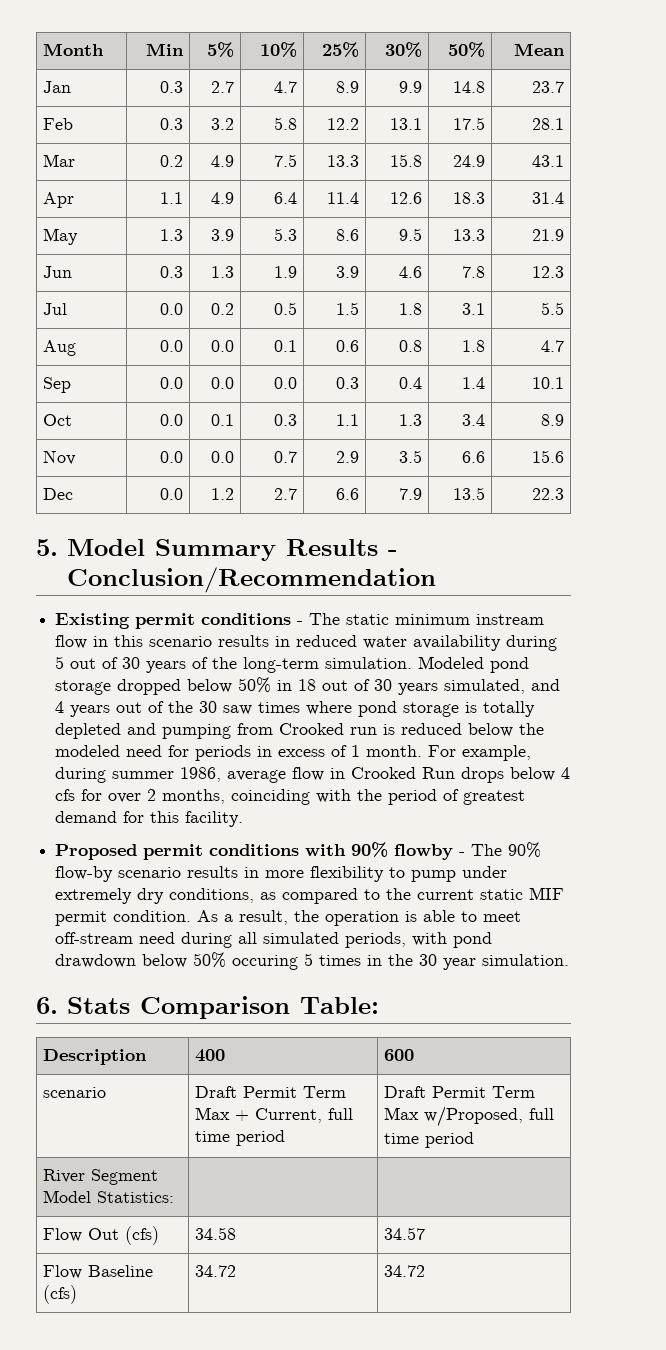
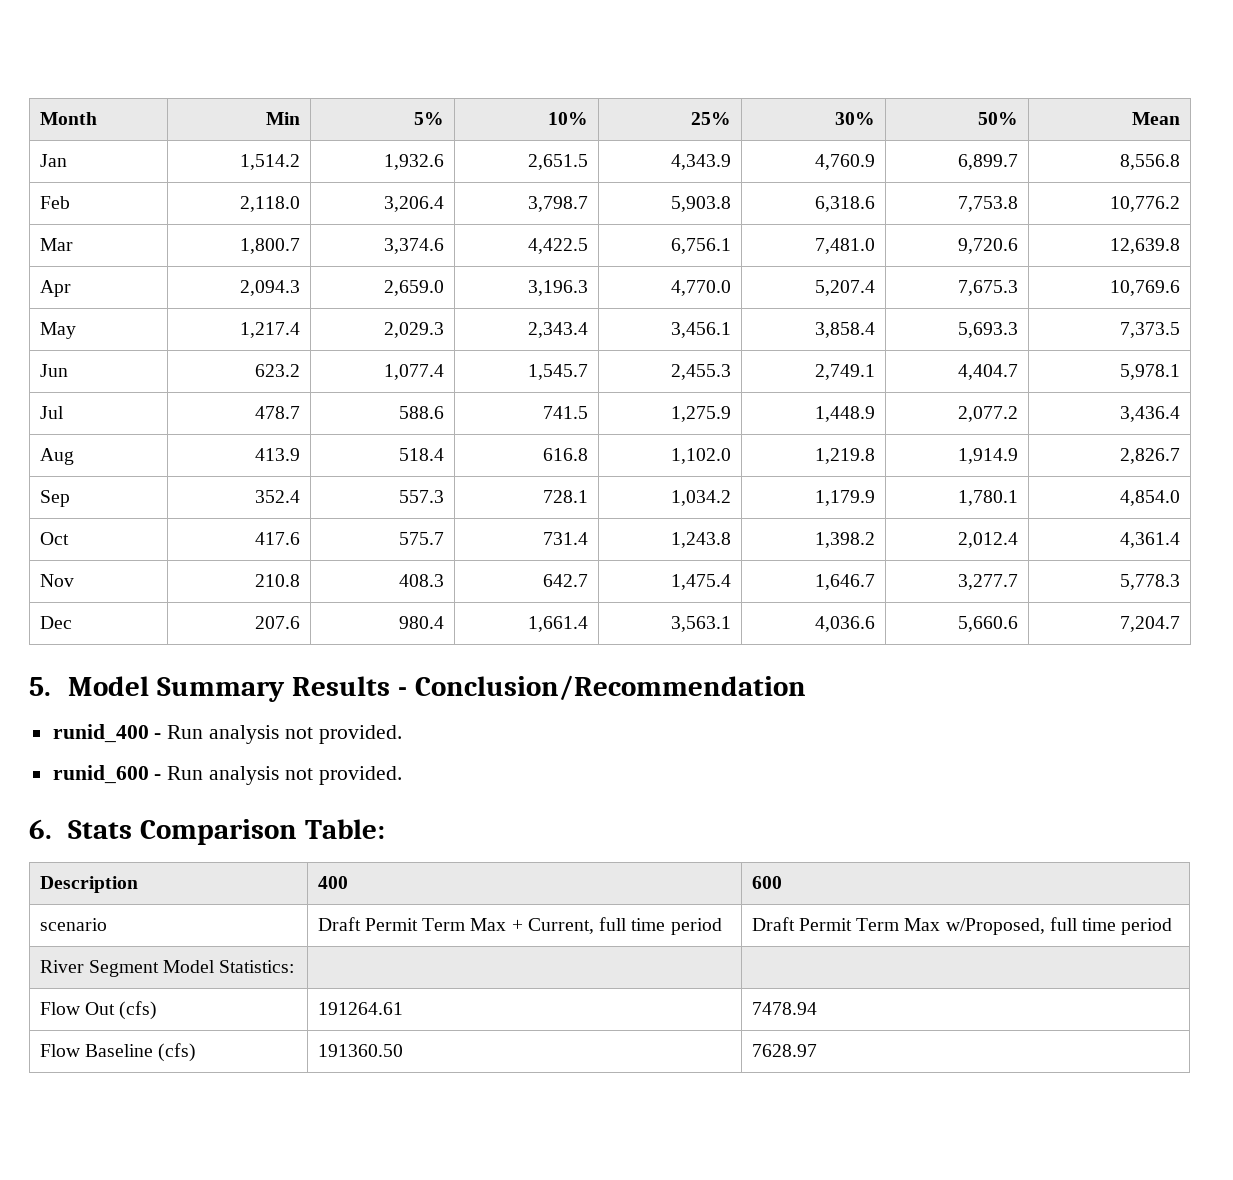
- Jan | 0.3 | 2.7 | 4.7 | 8.9 | 9.9 | 14.8 | 23.7
- Feb | 0.3 | 3.2 | 5.8 | 12.2 | 13.1 | 17.5 | 28.1
- Mar | 0.2 | 4.9 | 7.5 | 13.3 | 15.8 | 24.9 | 43.1
- Apr | 1.1 | 4.9 | 6.4 | 11.4 | 12.6 | 18.3 | 31.4
- May | 1.3 | 3.9 | 5.3 | 8.6 | 9.5 | 13.3 | 21.9
- Jun | 0.3 | 1.3 | 1.9 | 3.9 | 4.6 | 7.8 | 12.3
- Jul | 0.0 | 0.2 | 0.5 | 1.5 | 1.8 | 3.1 | 5.5
- Aug | 0.0 | 0.0 | 0.1 | 0.6 | 0.8 | 1.8 | 4.7
- Sep | 0.0 | 0.0 | 0.0 | 0.3 | 0.4 | 1.4 | 10.1
- Oct | 0.0 | 0.1 | 0.3 | 1.1 | 1.3 | 3.4 | 8.9
- Nov | 0.0 | 0.0 | 0.7 | 2.9 | 3.5 | 6.6 | 15.6
- Dec | 0.0 | 1.2 | 2.7 | 6.6 | 7.9 | 13.5 | 22.3
+ Jan | 1,514.2 | 1,932.6 | 2,651.5 | 4,343.9 | 4,760.9 | 6,899.7 | 8,556.8
+ Feb | 2,118.0 | 3,206.4 | 3,798.7 | 5,903.8 | 6,318.6 | 7,753.8 | 10,776.2
+ Mar | 1,800.7 | 3,374.6 | 4,422.5 | 6,756.1 | 7,481.0 | 9,720.6 | 12,639.8
+ Apr | 2,094.3 | 2,659.0 | 3,196.3 | 4,770.0 | 5,207.4 | 7,675.3 | 10,769.6
+ May | 1,217.4 | 2,029.3 | 2,343.4 | 3,456.1 | 3,858.4 | 5,693.3 | 7,373.5
+ Jun | 623.2 | 1,077.4 | 1,545.7 | 2,455.3 | 2,749.1 | 4,404.7 | 5,978.1
+ Jul | 478.7 | 588.6 | 741.5 | 1,275.9 | 1,448.9 | 2,077.2 | 3,436.4
+ Aug | 413.9 | 518.4 | 616.8 | 1,102.0 | 1,219.8 | 1,914.9 | 2,826.7
+ Sep | 352.4 | 557.3 | 728.1 | 1,034.2 | 1,179.9 | 1,780.1 | 4,854.0
+ Oct | 417.6 | 575.7 | 731.4 | 1,243.8 | 1,398.2 | 2,012.4 | 4,361.4
+ Nov | 210.8 | 408.3 | 642.7 | 1,475.4 | 1,646.7 | 3,277.7 | 5,778.3
+ Dec | 207.6 | 980.4 | 1,661.4 | 3,563.1 | 4,036.6 | 5,660.6 | 7,204.7
- Existing permit conditions - The static minimum instream flow in this scenario results in reduced water availability during 5 out of 30 years of the long-term simulation. Modeled pond storage dropped below 50% in 18 out of 30 years simulated, and 4 years out of the 30 saw times where pond storage is totally depleted and pumping from Crooked run is reduced below the modeled need for periods in excess of 1 month. For example, during summer 1986, average flow in Crooked Run drops below 4 cfs for over 2 months, coinciding with the period of greatest demand for this facility.
- Proposed permit conditions with 90% flowby - The 90% flow-by scenario results in more flexibility to pump under extremely dry conditions, as compared to the current static MIF permit condition. As a result, the operation is able to meet off-stream need during all simulated periods, with pond drawdown below 50% occuring 5 times in the 30 year simulation.
+ runid_400 - Run analysis not provided.
+ runid_600 - Run analysis not provided.
- Flow Out (cfs) | 34.58 | 34.57
+ Flow Out (cfs) | 191264.61 | 7478.94
- Flow Baseline (cfs) | 34.72 | 34.72
+ Flow Baseline (cfs) | 191360.50 | 7628.97

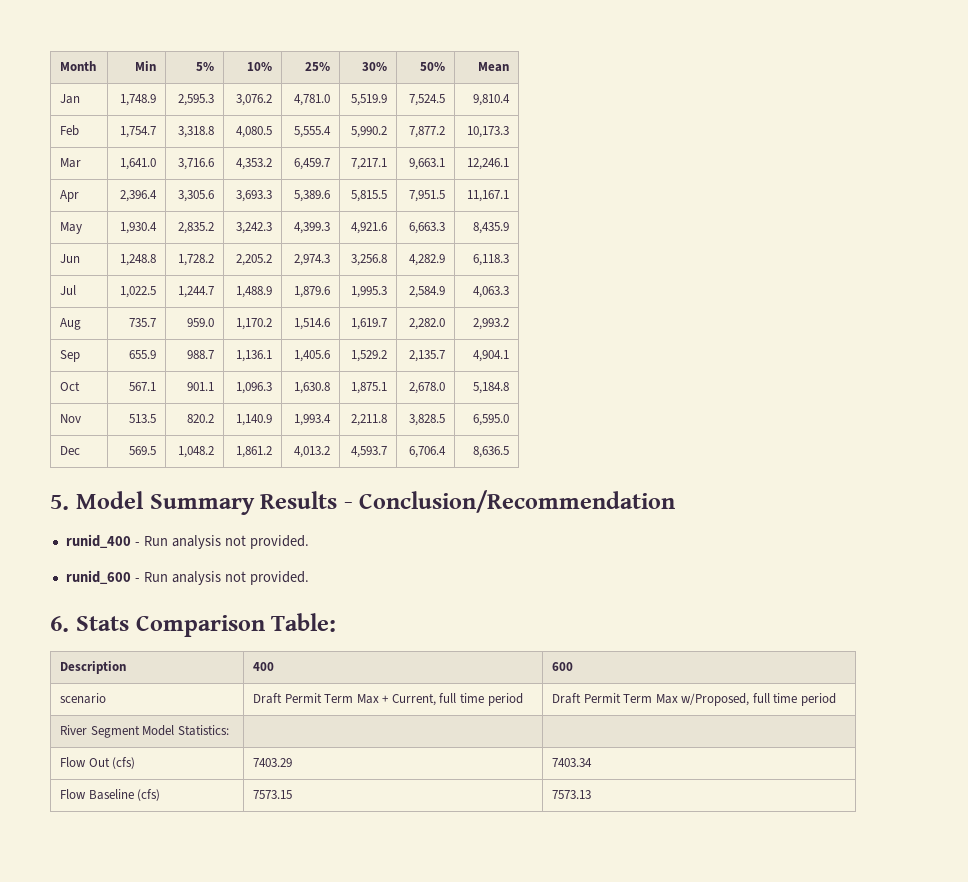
- Jan | 1,514.2 | 1,932.6 | 2,651.5 | 4,343.9 | 4,760.9 | 6,899.7 | 8,556.8
- Feb | 2,118.0 | 3,206.4 | 3,798.7 | 5,903.8 | 6,318.6 | 7,753.8 | 10,776.2
- Mar | 1,800.7 | 3,374.6 | 4,422.5 | 6,756.1 | 7,481.0 | 9,720.6 | 12,639.8
- Apr | 2,094.3 | 2,659.0 | 3,196.3 | 4,770.0 | 5,207.4 | 7,675.3 | 10,769.6
- May | 1,217.4 | 2,029.3 | 2,343.4 | 3,456.1 | 3,858.4 | 5,693.3 | 7,373.5
- Jun | 623.2 | 1,077.4 | 1,545.7 | 2,455.3 | 2,749.1 | 4,404.7 | 5,978.1
- Jul | 478.7 | 588.6 | 741.5 | 1,275.9 | 1,448.9 | 2,077.2 | 3,436.4
- Aug | 413.9 | 518.4 | 616.8 | 1,102.0 | 1,219.8 | 1,914.9 | 2,826.7
- Sep | 352.4 | 557.3 | 728.1 | 1,034.2 | 1,179.9 | 1,780.1 | 4,854.0
- Oct | 417.6 | 575.7 | 731.4 | 1,243.8 | 1,398.2 | 2,012.4 | 4,361.4
- Nov | 210.8 | 408.3 | 642.7 | 1,475.4 | 1,646.7 | 3,277.7 | 5,778.3
- Dec | 207.6 | 980.4 | 1,661.4 | 3,563.1 | 4,036.6 | 5,660.6 | 7,204.7
+ Jan | 1,748.9 | 2,595.3 | 3,076.2 | 4,781.0 | 5,519.9 | 7,524.5 | 9,810.4
+ Feb | 1,754.7 | 3,318.8 | 4,080.5 | 5,555.4 | 5,990.2 | 7,877.2 | 10,173.3
+ Mar | 1,641.0 | 3,716.6 | 4,353.2 | 6,459.7 | 7,217.1 | 9,663.1 | 12,246.1
+ Apr | 2,396.4 | 3,305.6 | 3,693.3 | 5,389.6 | 5,815.5 | 7,951.5 | 11,167.1
+ May | 1,930.4 | 2,835.2 | 3,242.3 | 4,399.3 | 4,921.6 | 6,663.3 | 8,435.9
+ Jun | 1,248.8 | 1,728.2 | 2,205.2 | 2,974.3 | 3,256.8 | 4,282.9 | 6,118.3
+ Jul | 1,022.5 | 1,244.7 | 1,488.9 | 1,879.6 | 1,995.3 | 2,584.9 | 4,063.3
+ Aug | 735.7 | 959.0 | 1,170.2 | 1,514.6 | 1,619.7 | 2,282.0 | 2,993.2
+ Sep | 655.9 | 988.7 | 1,136.1 | 1,405.6 | 1,529.2 | 2,135.7 | 4,904.1
+ Oct | 567.1 | 901.1 | 1,096.3 | 1,630.8 | 1,875.1 | 2,678.0 | 5,184.8
+ Nov | 513.5 | 820.2 | 1,140.9 | 1,993.4 | 2,211.8 | 3,828.5 | 6,595.0
+ Dec | 569.5 | 1,048.2 | 1,861.2 | 4,013.2 | 4,593.7 | 6,706.4 | 8,636.5
- Flow Out (cfs) | 191264.61 | 7478.94
+ Flow Out (cfs) | 7403.29 | 7403.34
- Flow Baseline (cfs) | 191360.50 | 7628.97
+ Flow Baseline (cfs) | 7573.15 | 7573.13

